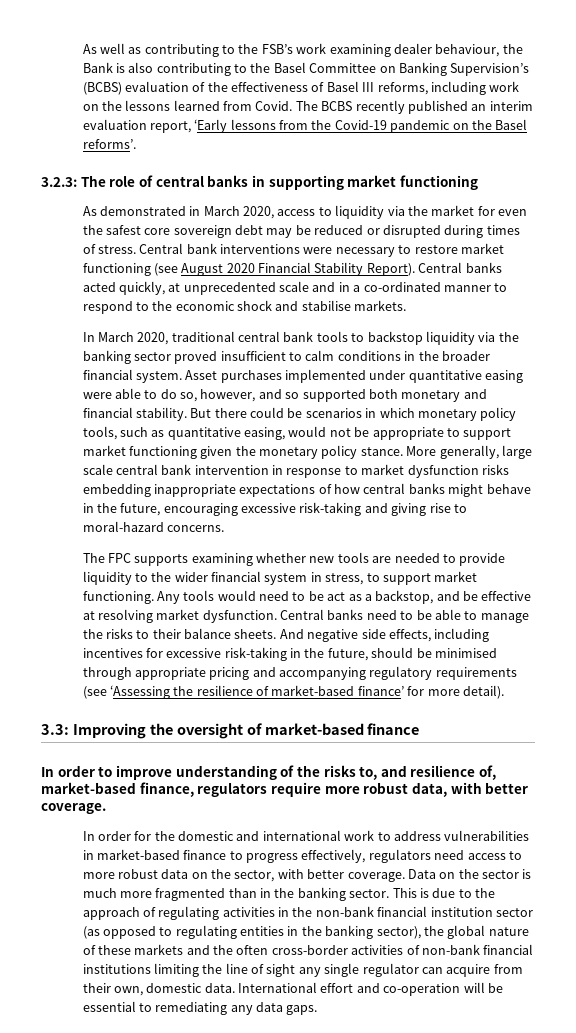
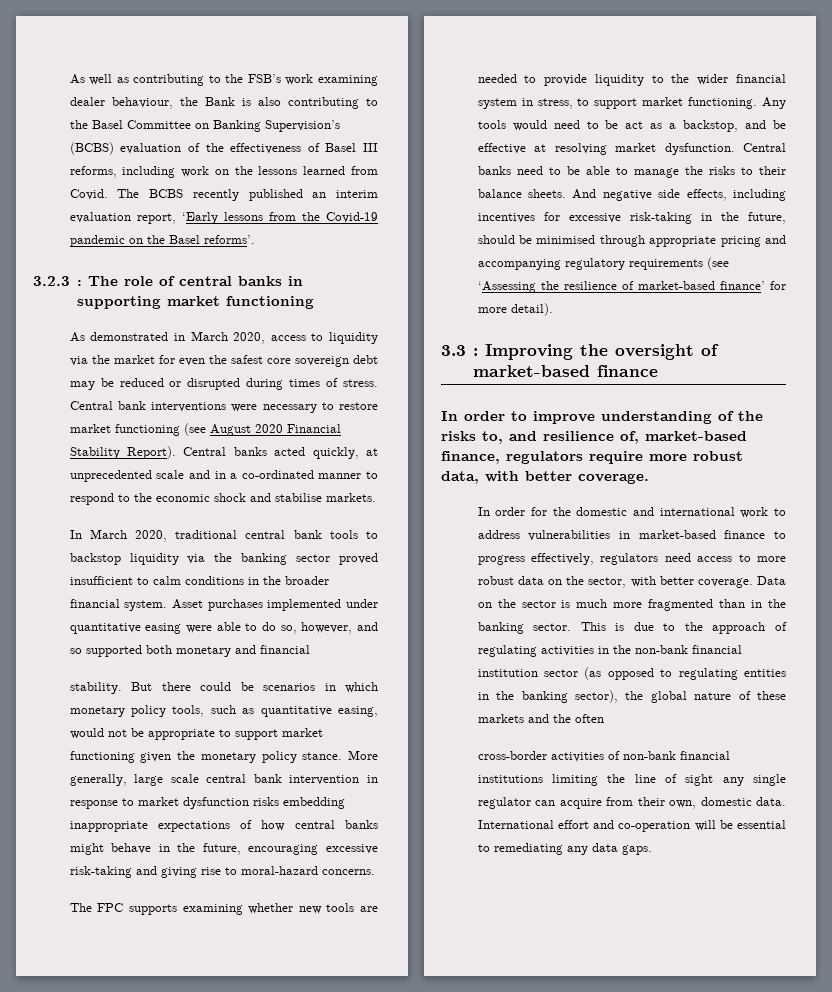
- 3.2.3: The role of central banks in supporting market functioning
+ 3.2.3 : The role of central banks in supporting market functioning
- Asset purchases implemented under quantitative easing were able to do so, however, and so supported both monetary and financial stability.
+ Asset purchases implemented under quantitative easing were able to do so, however, and so supported both monetary and financial
+ stability.
- 3.3: Improving the oversight of market-based finance
+ 3.3 : Improving the oversight of market-based finance
- This is due to the approach of regulating activities in the non-bank financial institution sector (as opposed to regulating entities in the banking sector), the global nature of these markets and the often cross-border activities of non-bank financial institutions limiting the line of sight any single regulator can acquire from their own, domestic data.
+ This is due to the approach of regulating activities in the non-bank financial institution sector (as opposed to regulating entities in the banking sector), the global nature of these markets and the often
+ cross-border activities of non-bank financial institutions limiting the line of sight any single regulator can acquire from their own, domestic data.

